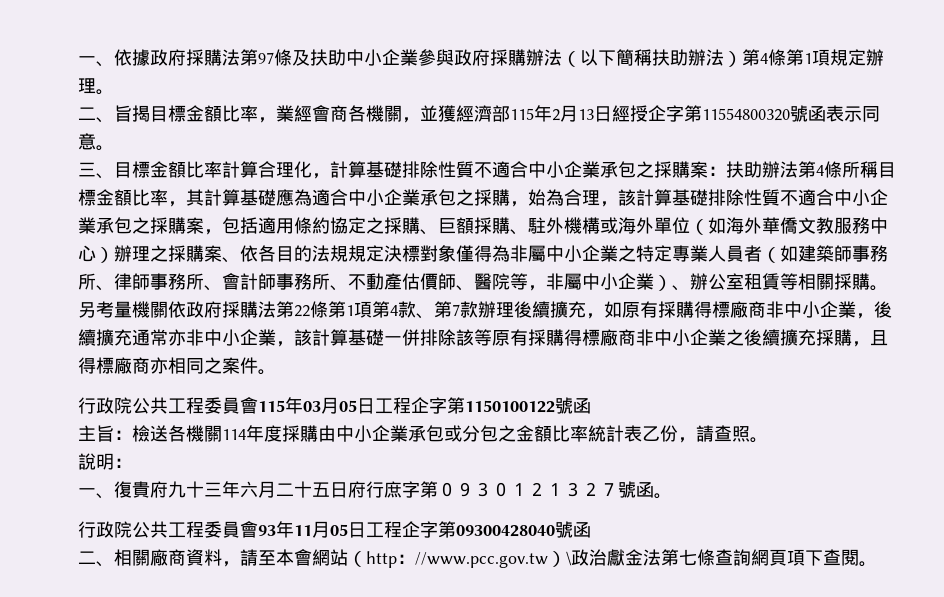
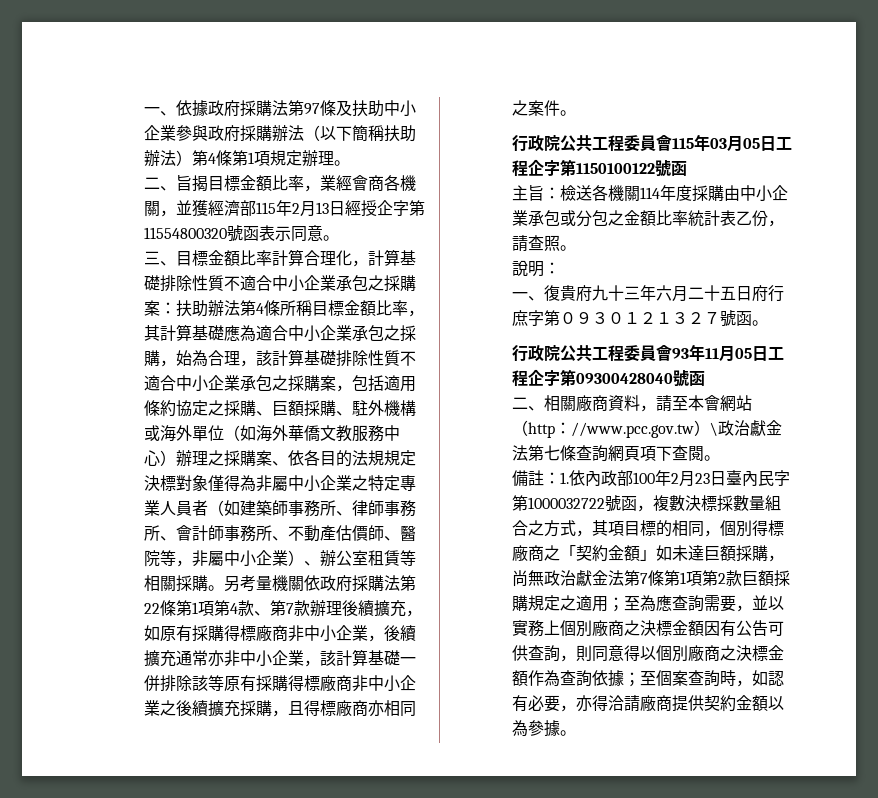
+ 備註：1.依內政部100年2月23日臺內民字第1000032722號函，複數決標採數量組合之方式，其項目標的相同，個別得標廠商之「契約金額」如未達巨額採購，尚無政治獻金法第7條第1項第2款巨額採購規定之適用；至為應查詢需要，並以實務上個別廠商之決標金額因有公告可供查詢，則同意得以個別廠商之決標金額作為查詢依據；至個案查詢時，如認有必要，亦得洽請廠商提供契約金額以為參據。

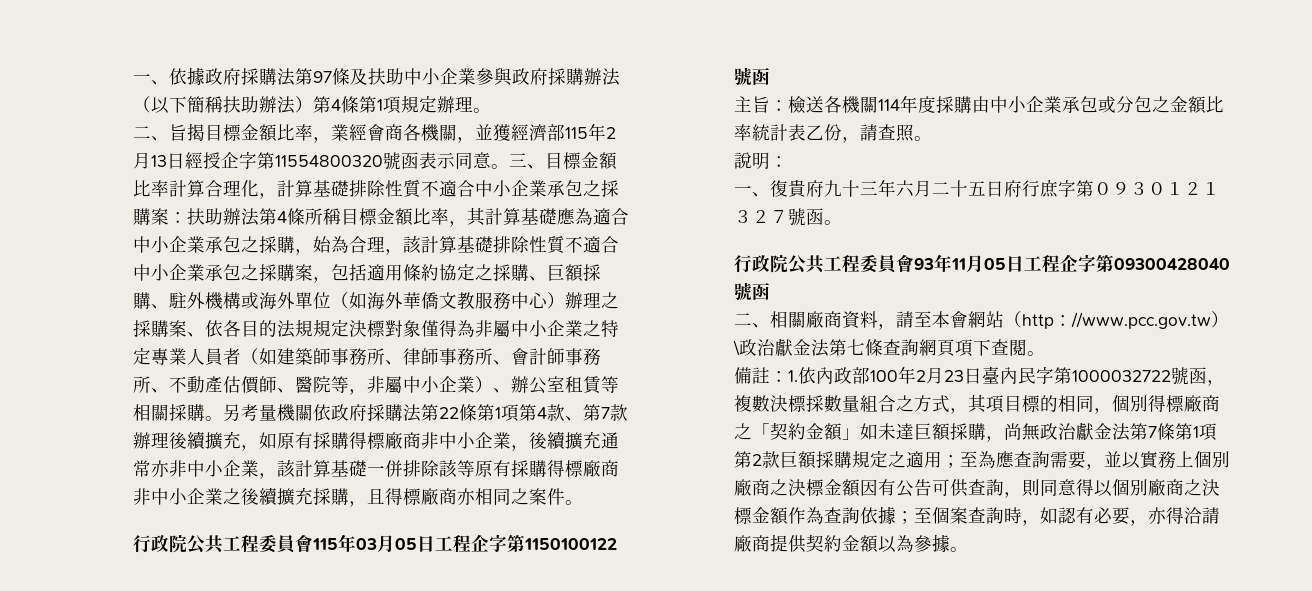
- 二、旨揭目標金額比率，業經會商各機關，並獲經濟部115年2月13日經授企字第11554800320號函表示同意。
- 三、目標金額比率計算合理化，計算基礎排除性質不適合中小企業承包之採購案：
+ 二、旨揭目標金額比率，業經會商各機關，並獲經濟部115年2月13日經授企字第11554800320號函表示同意。三、目標金額比率計算合理化，計算基礎排除性質不適合中小企業承包之採購案：

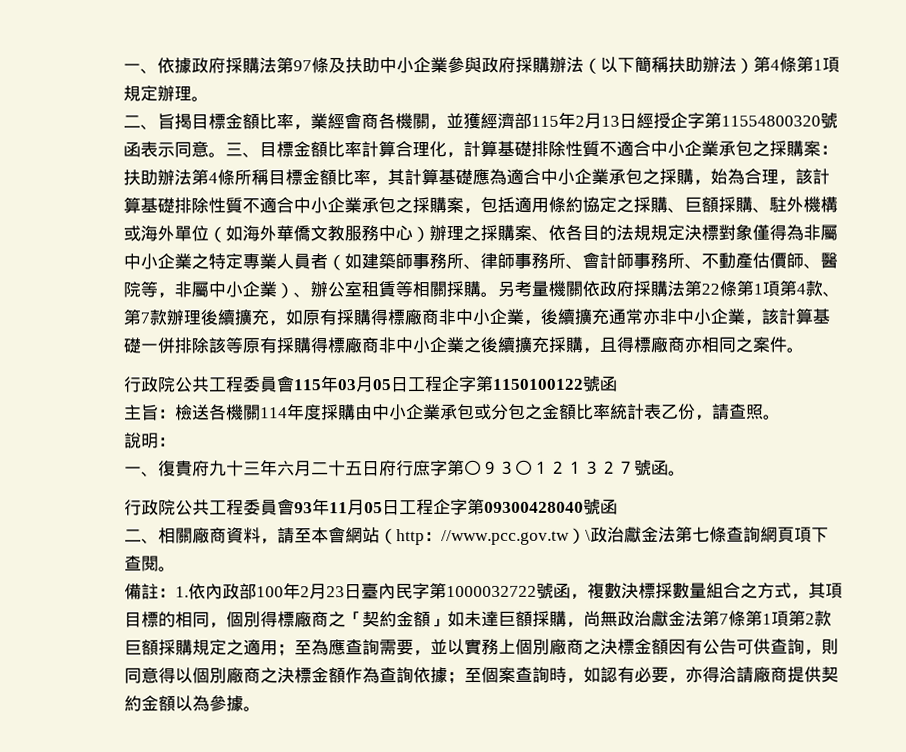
- 一、復貴府九十三年六月二十五日府行庶字第０９３０１２１３２７號函。
+ 一、復貴府九十三年六月二十五日府行庶字第〇９３〇１２１３２７號函。

